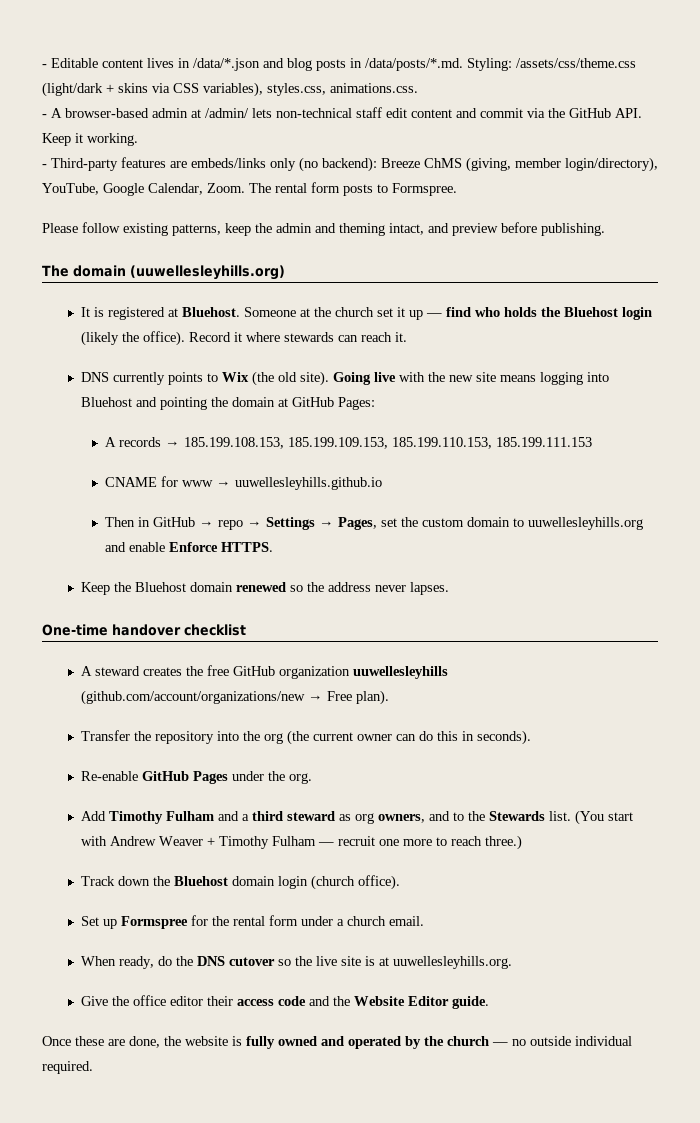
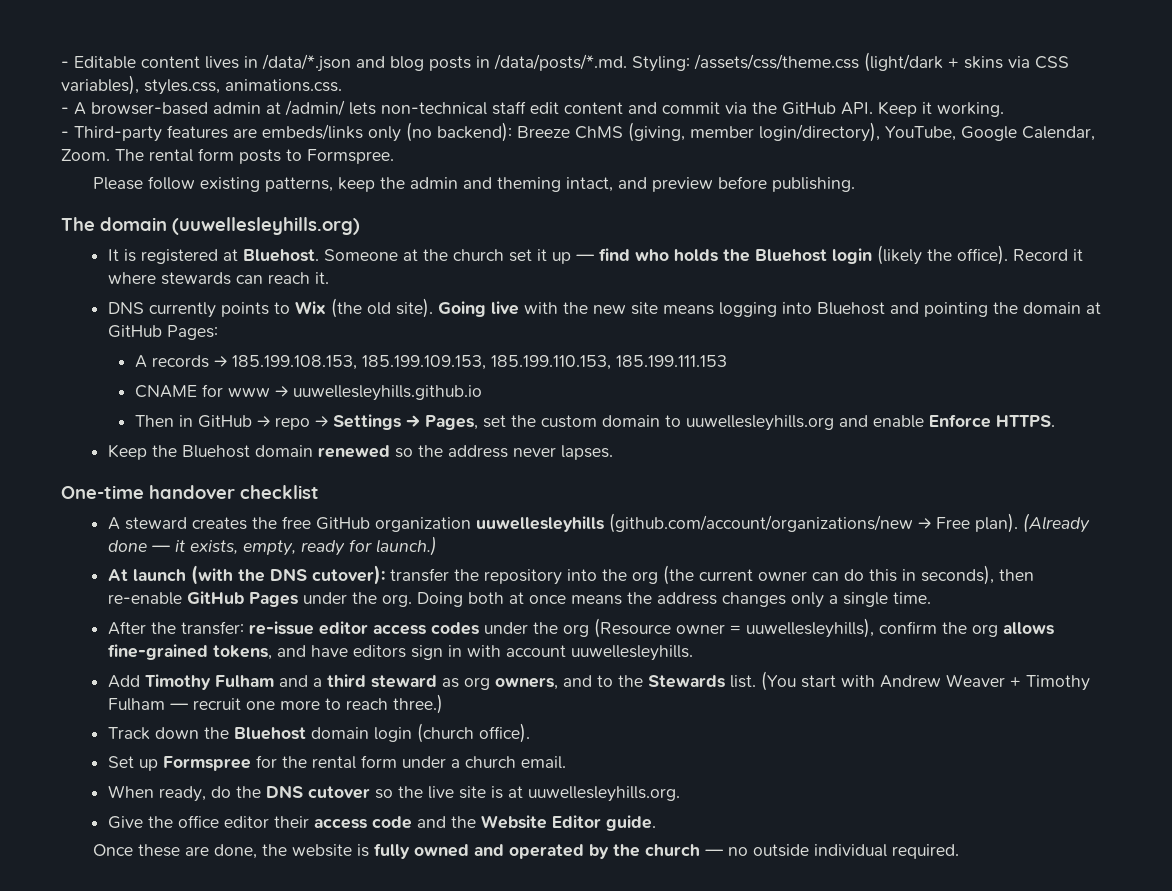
- A steward creates the free GitHub organization uuwellesleyhills (github.com/account/organizations/new → Free plan).
- Transfer the repository into the org (the current owner can do this in seconds).
- Re-enable GitHub Pages under the org.
+ A steward creates the free GitHub organization uuwellesleyhills (github.com/account/organizations/new → Free plan). (Already done — it exists, empty, ready for launch.)
+ At launch (with the DNS cutover): transfer the repository into the org (the current owner can do this in seconds), then re-enable GitHub Pages under the org. Doing both at once means the address changes only a single time.
+ After the transfer: re-issue editor access codes under the org (Resource owner = uuwellesleyhills), confirm the org allows fine-grained tokens, and have editors sign in with account uuwellesleyhills.

